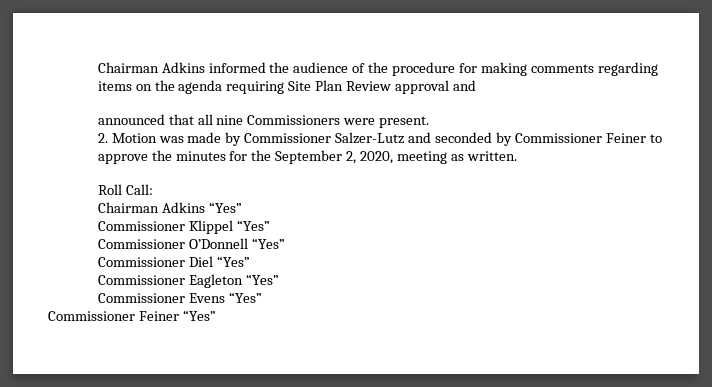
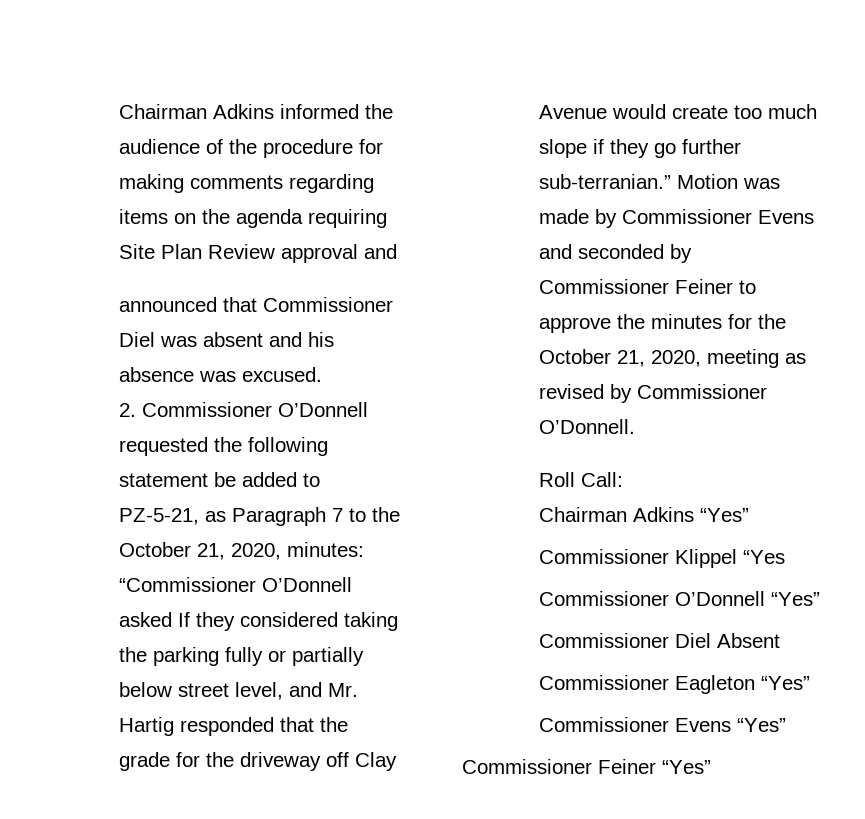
- announced that all nine Commissioners were present.
- 2. Motion was made by Commissioner Salzer-Lutz and seconded by Commissioner Feiner to approve the minutes for the September 2, 2020, meeting as written.
+ announced that Commissioner Diel was absent and his absence was excused.
+ 2. Commissioner O’Donnell requested the following statement be added to PZ-5-21, as Paragraph 7 to the October 21, 2020, minutes: “Commissioner O’Donnell asked If they considered taking the parking fully or partially below street level, and Mr. Hartig responded that the grade for the driveway off Clay Avenue would create too much slope if they go further sub-terranian.” Motion was made by Commissioner Evens and seconded by Commissioner Feiner to approve the minutes for the October 21, 2020, meeting as revised by Commissioner O’Donnell.
- Commissioner Klippel “Yes”
+ Commissioner Klippel “Yes
- Commissioner Diel “Yes”
+ Commissioner Diel Absent

